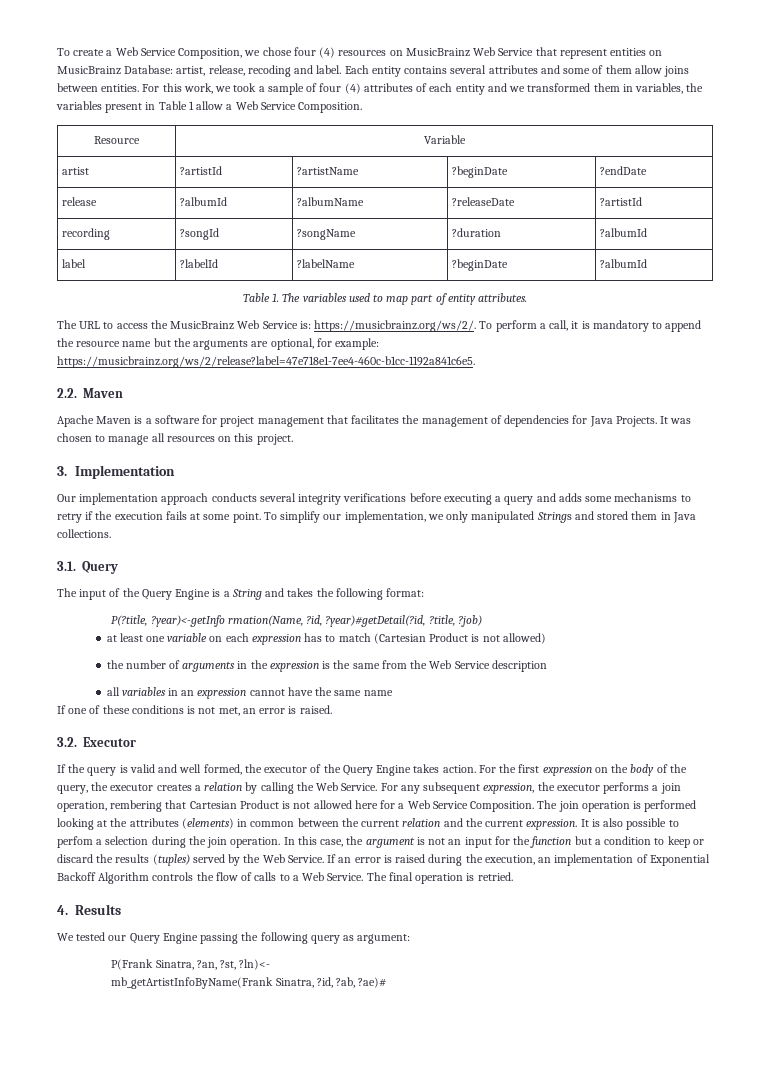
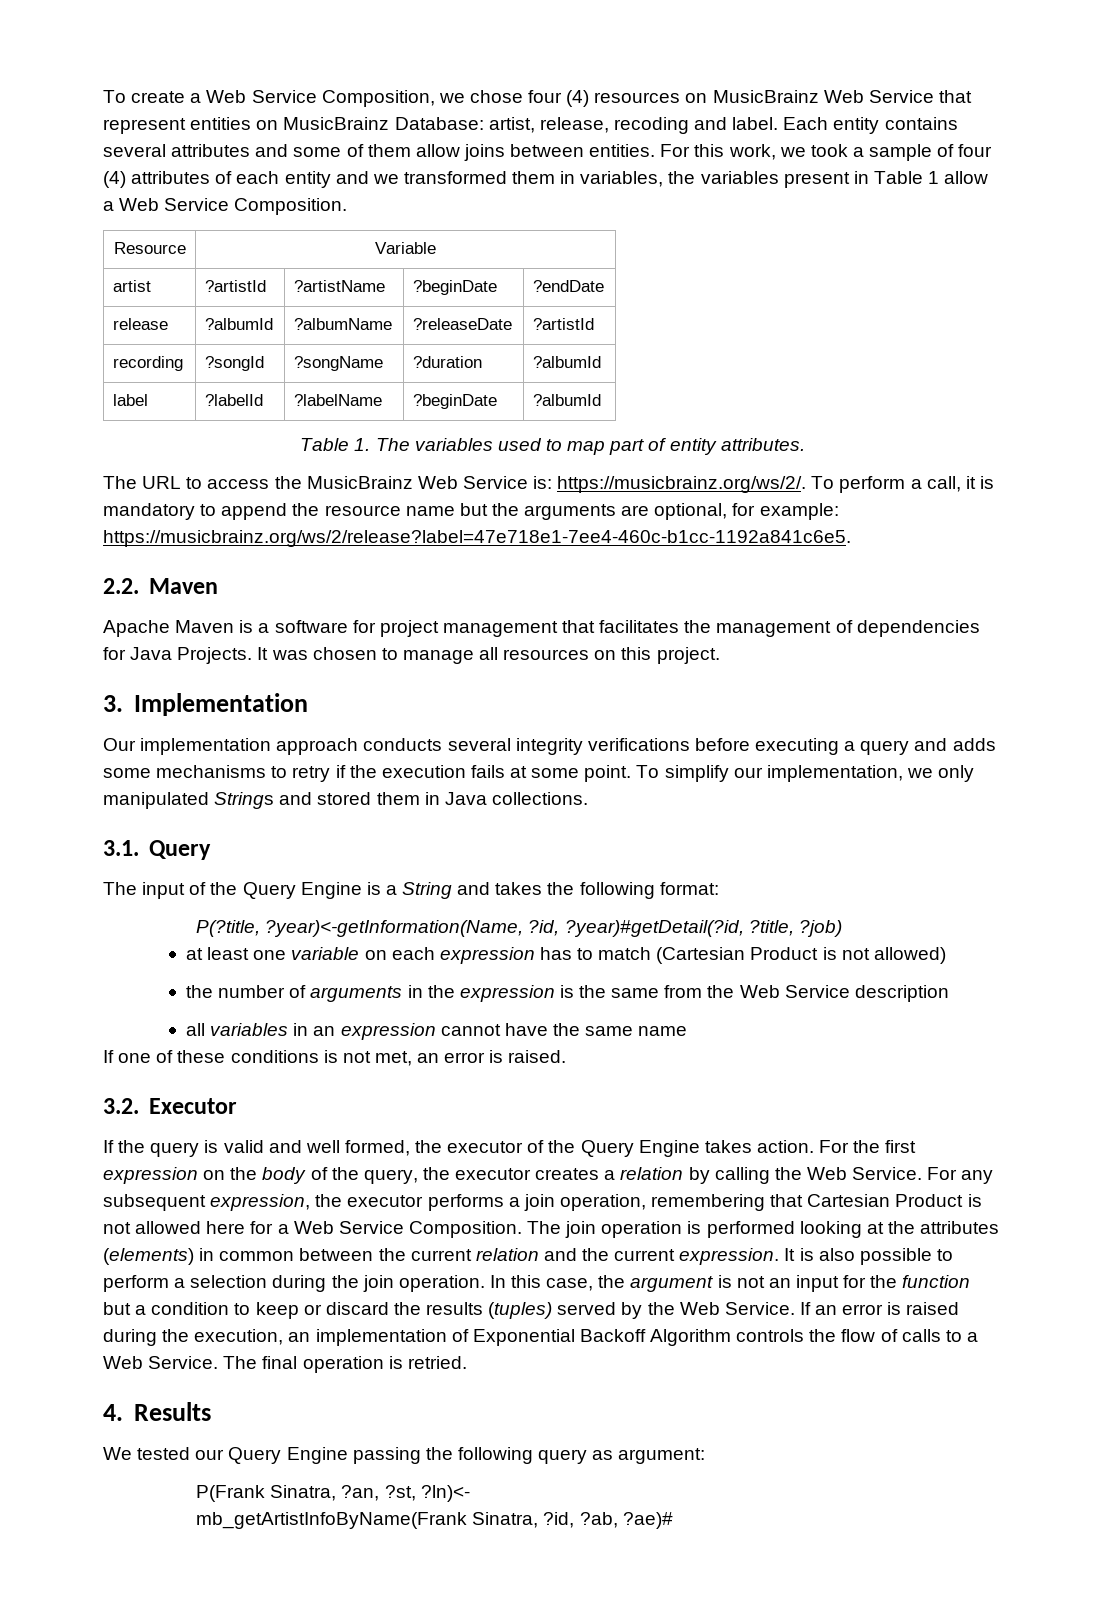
- P(?title, ?year)<-getInfo rmation(Name, ?id, ?year)#getDetail(?id, ?title, ?job)
+ P(?title, ?year)<-getInformation(Name, ?id, ?year)#getDetail(?id, ?title, ?job)
- For any subsequent expression, the executor performs a join operation, rembering that Cartesian Product is not allowed here for a Web Service Composition.
+ For any subsequent expression, the executor performs a join operation, remembering that Cartesian Product is not allowed here for a Web Service Composition.
- It is also possible to perfom a selection during the join operation.
+ It is also possible to perform a selection during the join operation.

